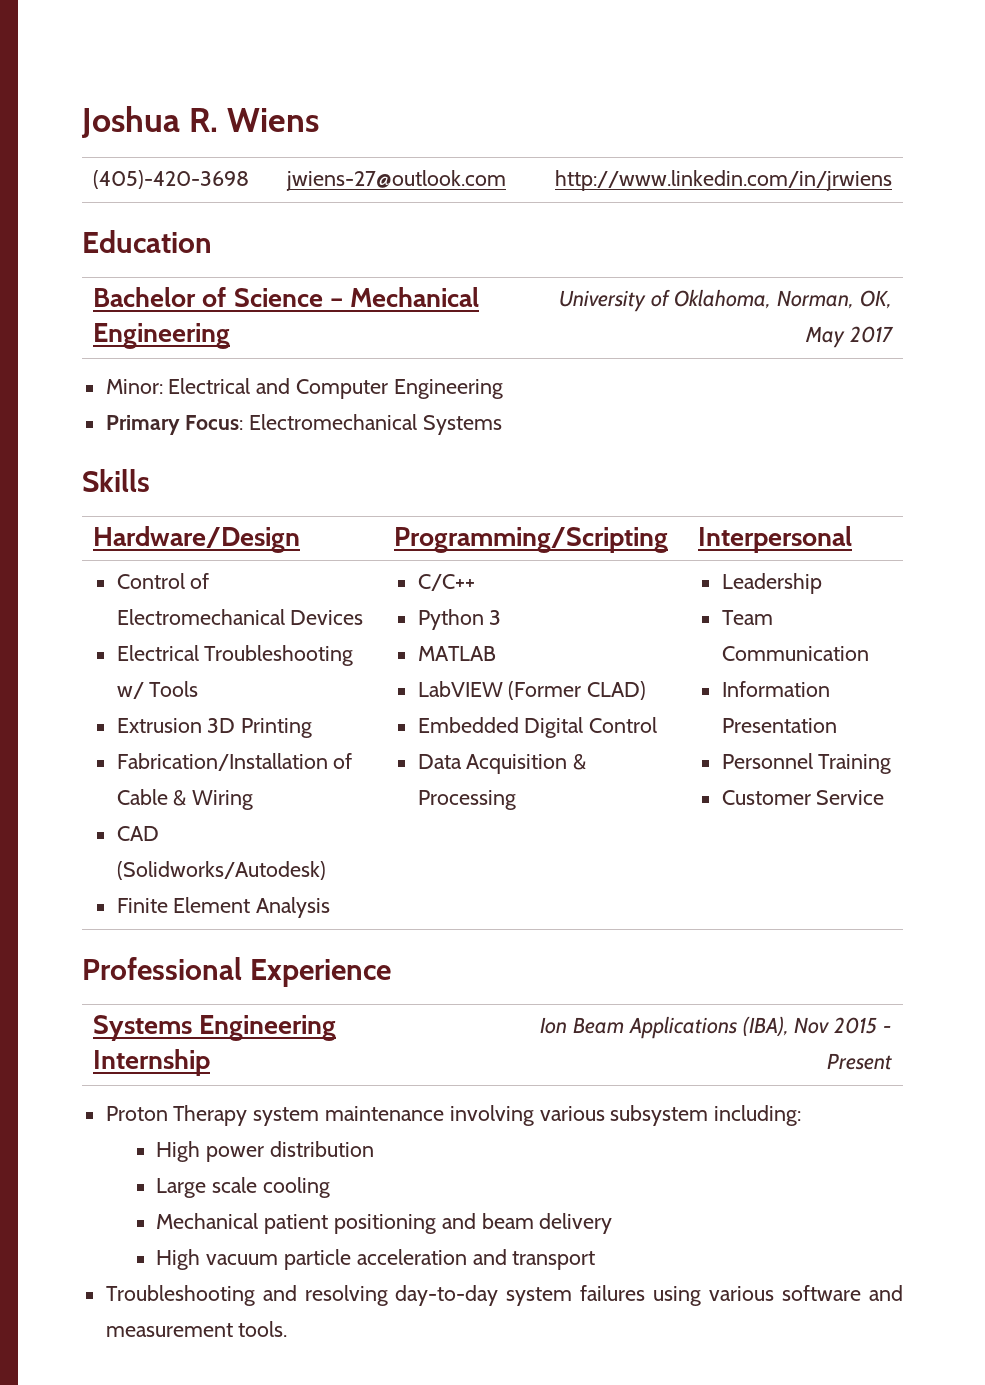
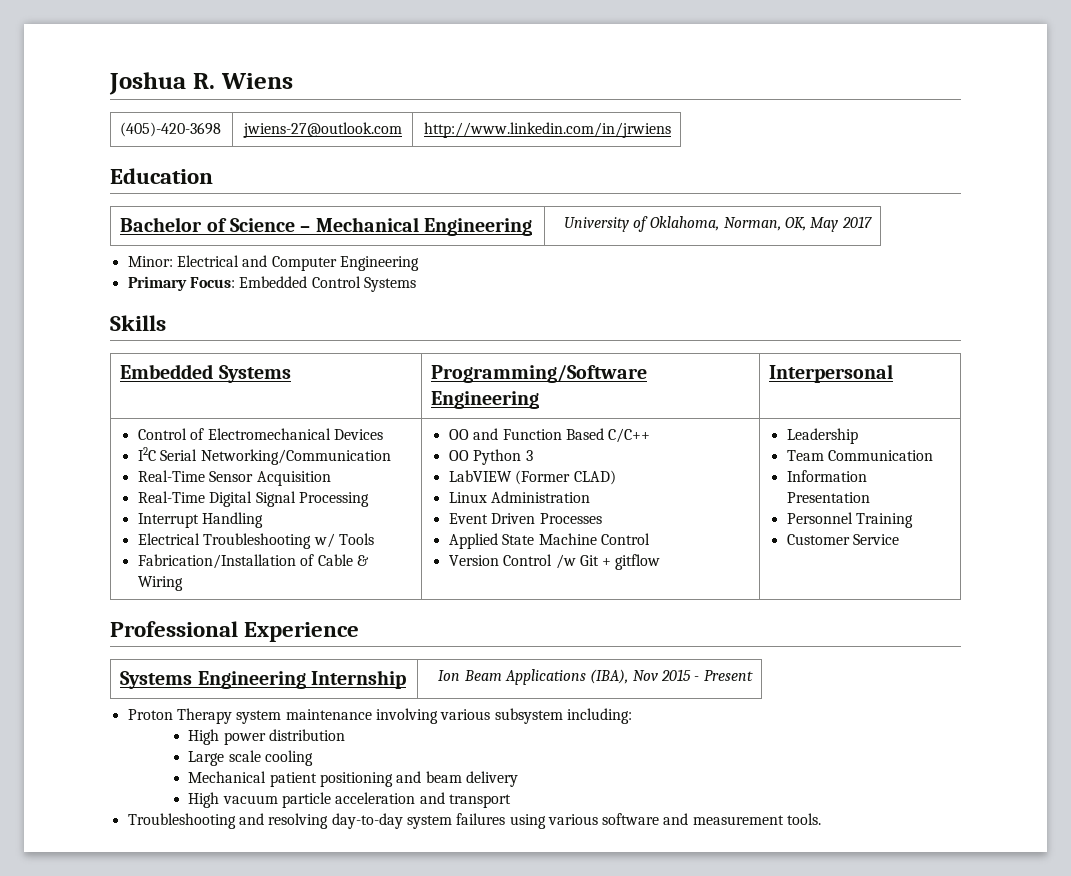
- Primary Focus: Electromechanical Systems
+ Primary Focus: Embedded Control Systems
- Hardware/Design | Programming/Scripting | Interpersonal
+ Embedded Systems | Programming/Software Engineering | Interpersonal
+ I2C Serial Networking/Communication
+ Real-Time Sensor Acquisition
+ Real-Time Digital Signal Processing
+ Interrupt Handling
- Extrusion 3D Printing
- CAD (Solidworks/Autodesk)
- Finite Element Analysis | C/C++
+ OO and Function Based C/C++
- Python 3
+ OO Python 3
- MATLAB
- Embedded Digital Control
- Data Acquisition & Processing
+ Linux Administration
+ Event Driven Processes
+ Applied State Machine Control
+ Version Control /w Git + gitflow

